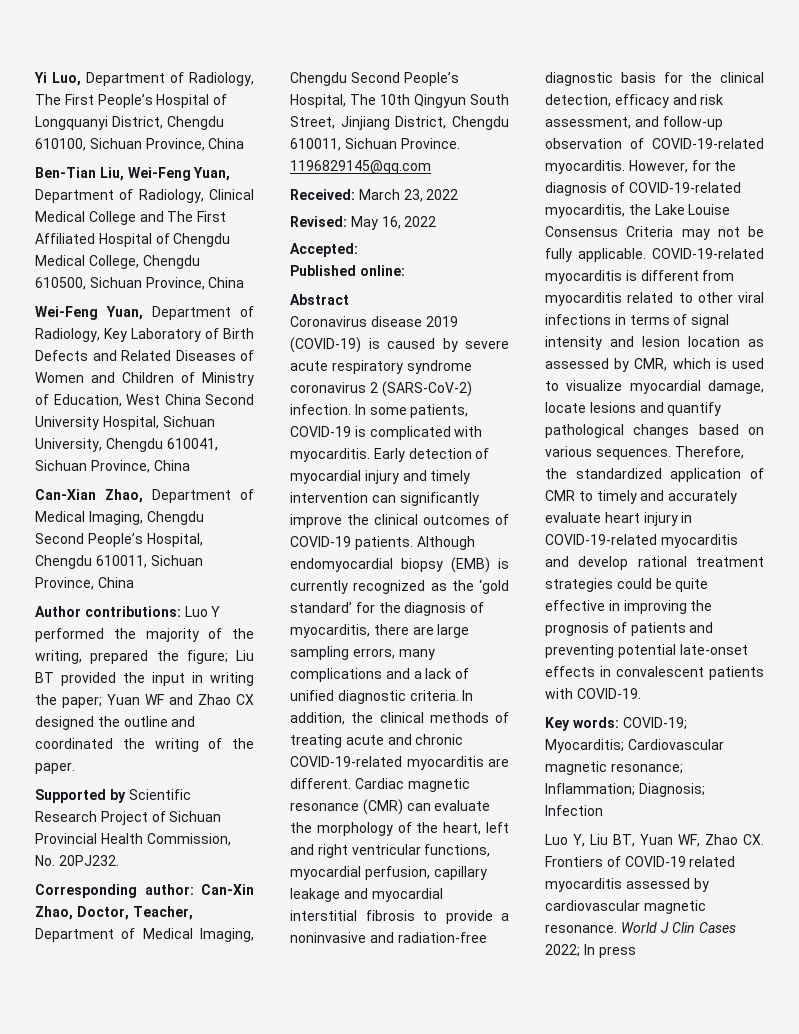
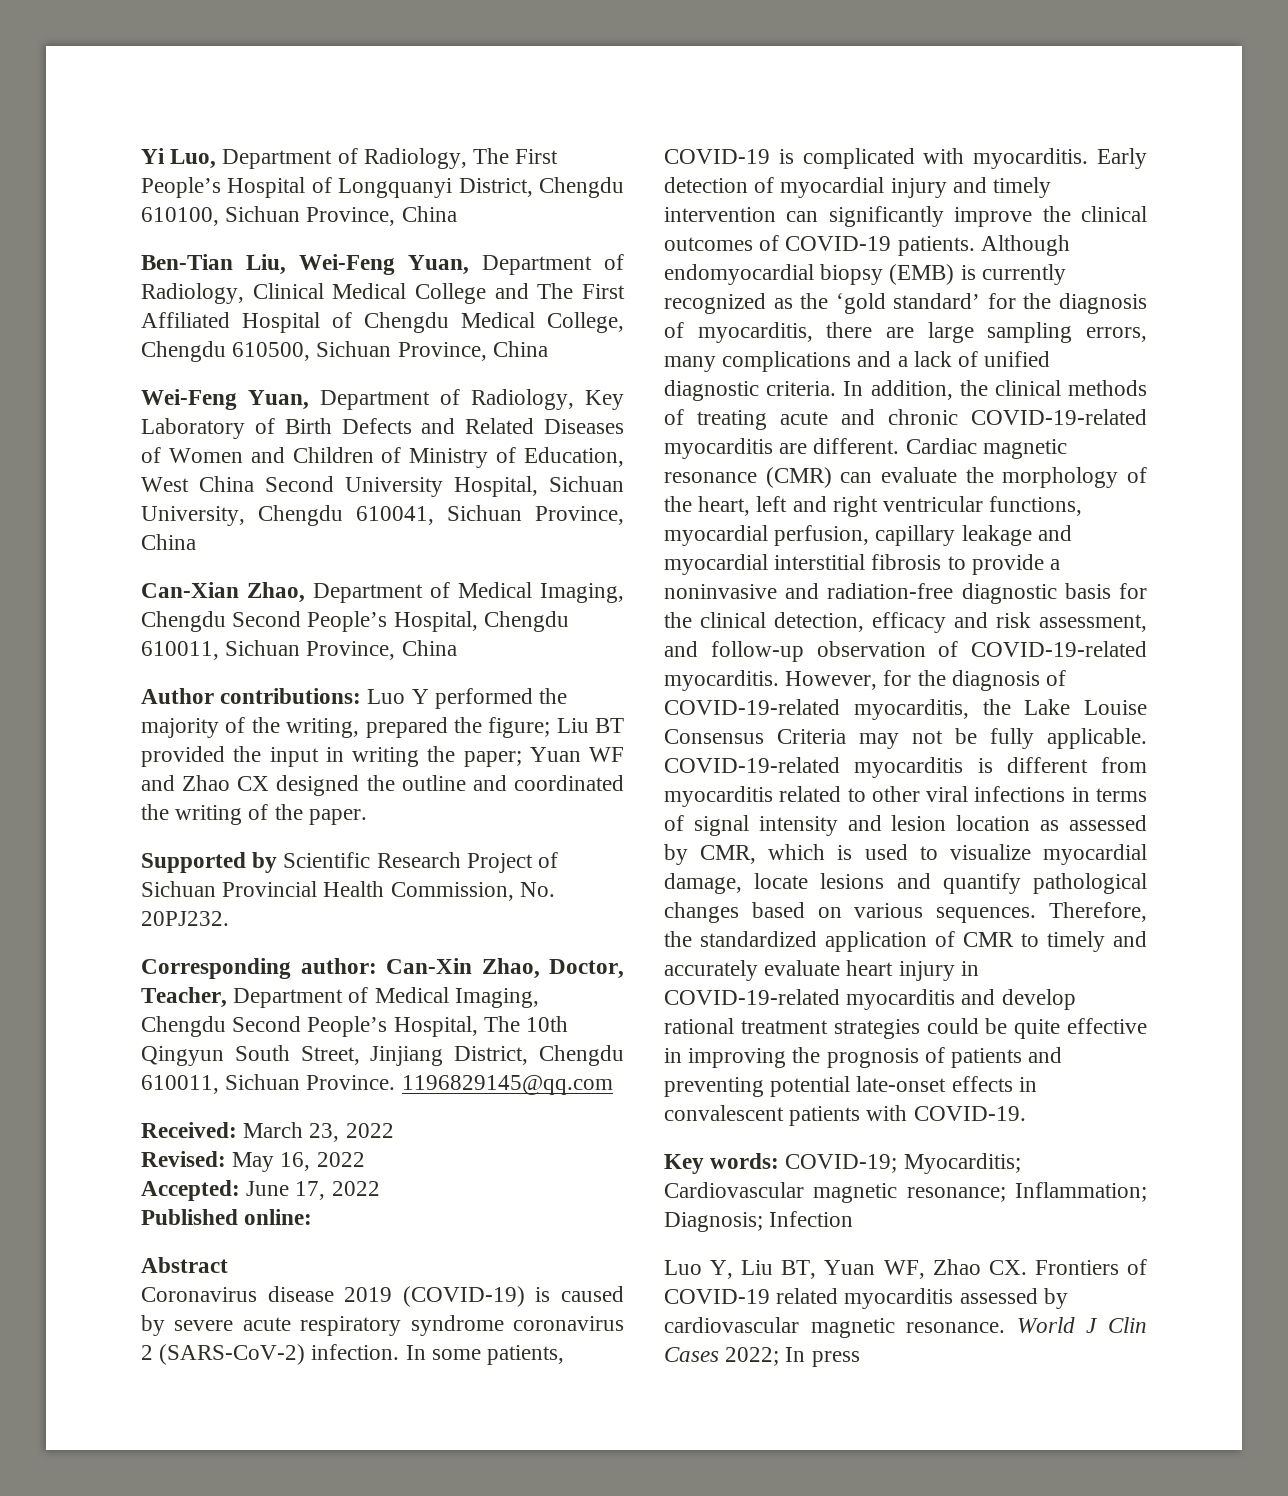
- Accepted:
+ Accepted: June 17, 2022

